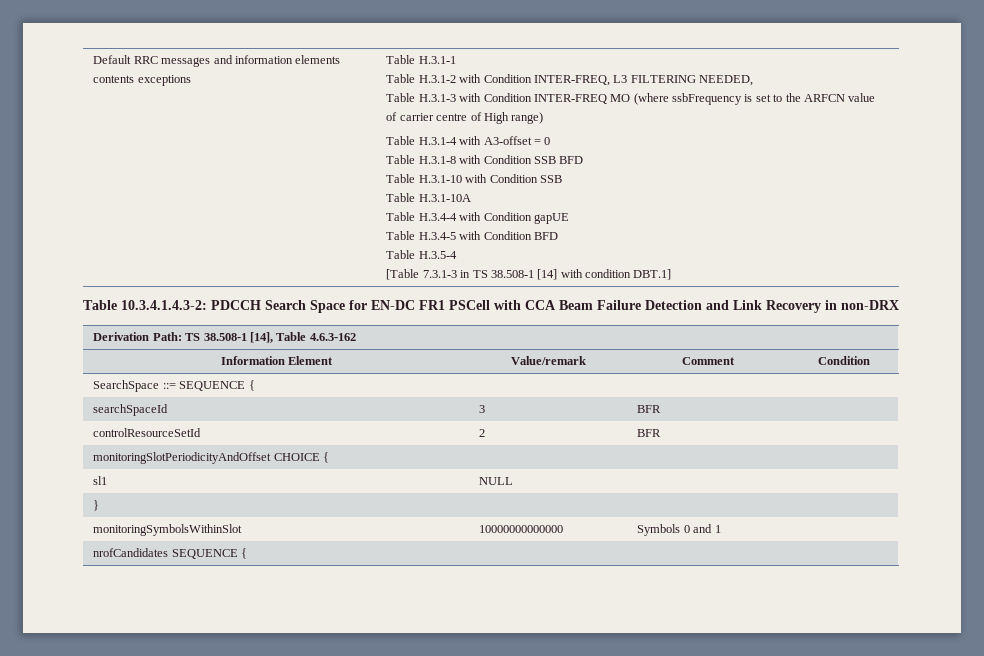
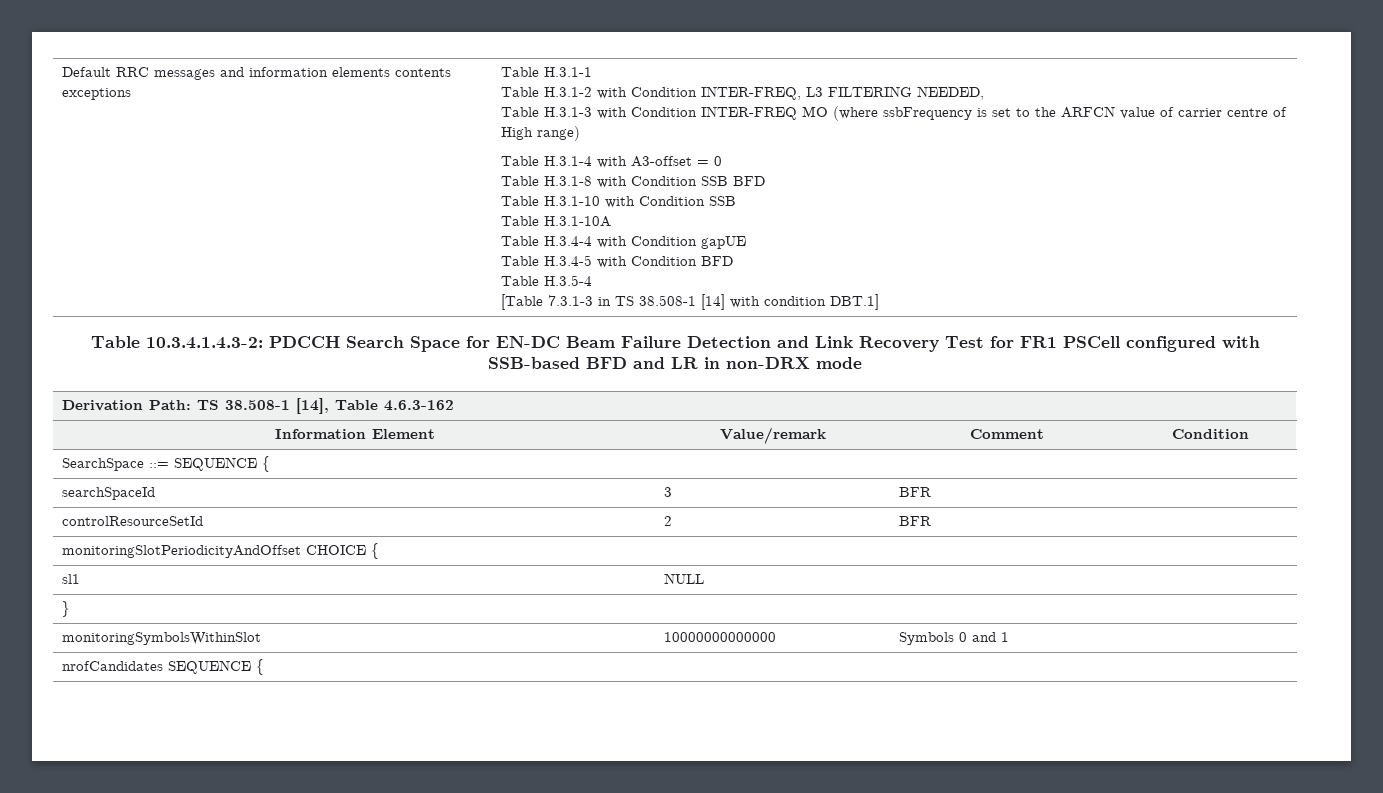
- Table 10.3.4.1.4.3-2: PDCCH Search Space for EN-DC FR1 PSCell with CCA Beam Failure Detection and Link Recovery in non-DRX
+ Table 10.3.4.1.4.3-2: PDCCH Search Space for EN-DC Beam Failure Detection and Link Recovery Test for FR1 PSCell configured with SSB-based BFD and LR in non-DRX mode

